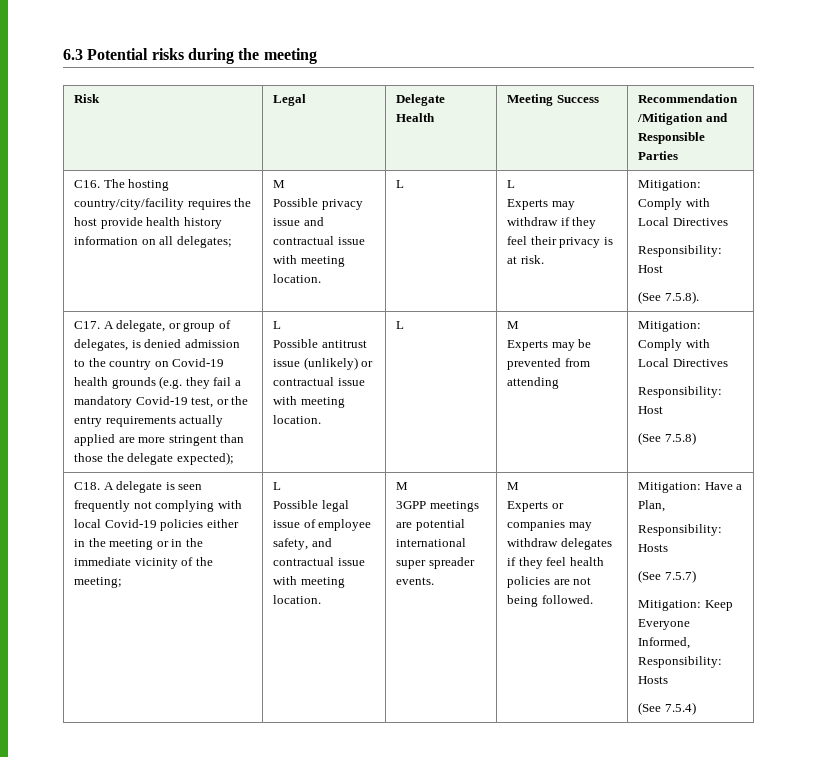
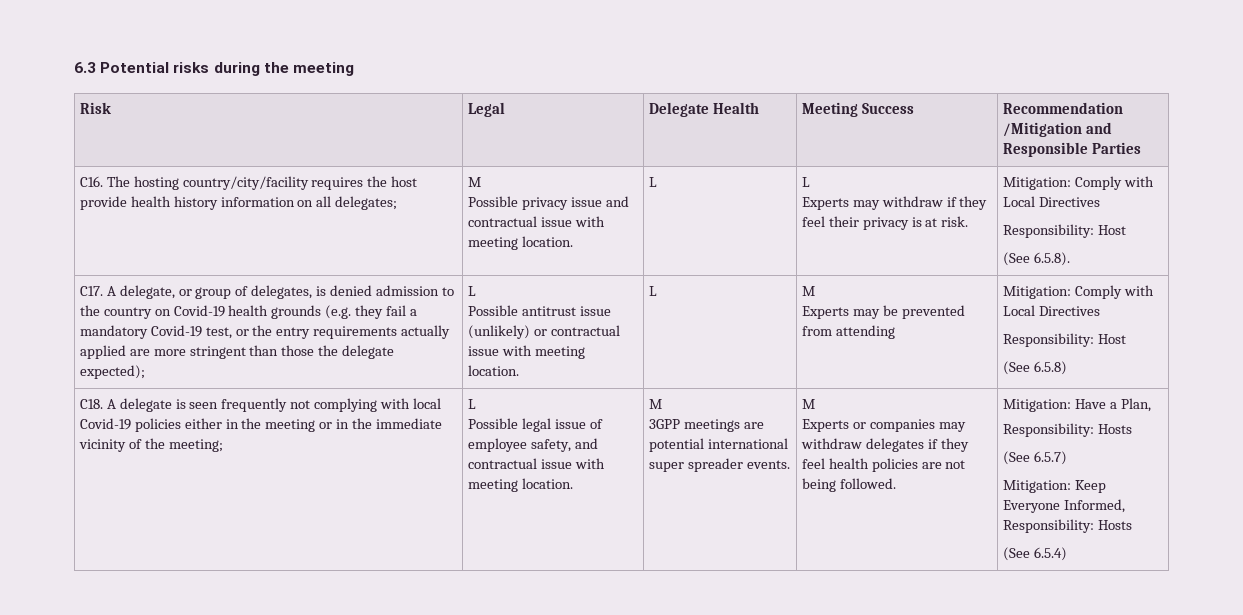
- (See 7.5.8).
+ (See 6.5.8).
- (See 7.5.8)
+ (See 6.5.8)
- (See 7.5.7)
+ (See 6.5.7)
- (See 7.5.4)
+ (See 6.5.4)

